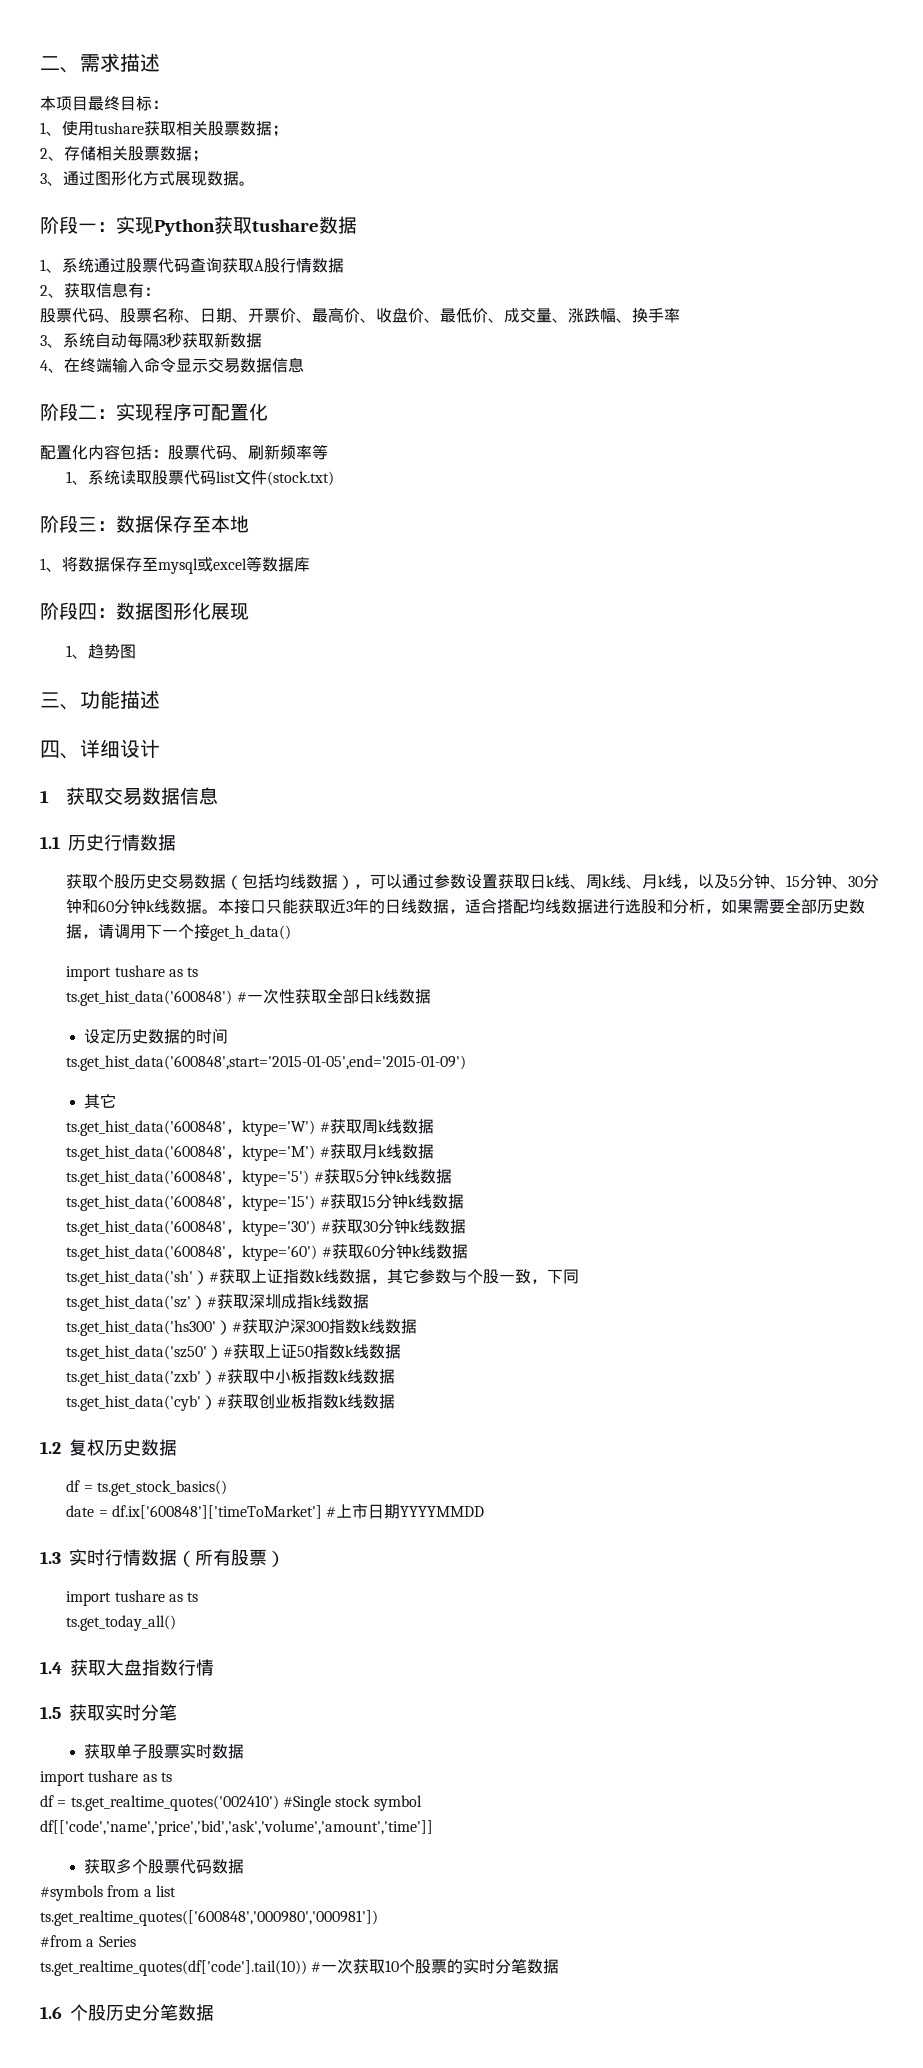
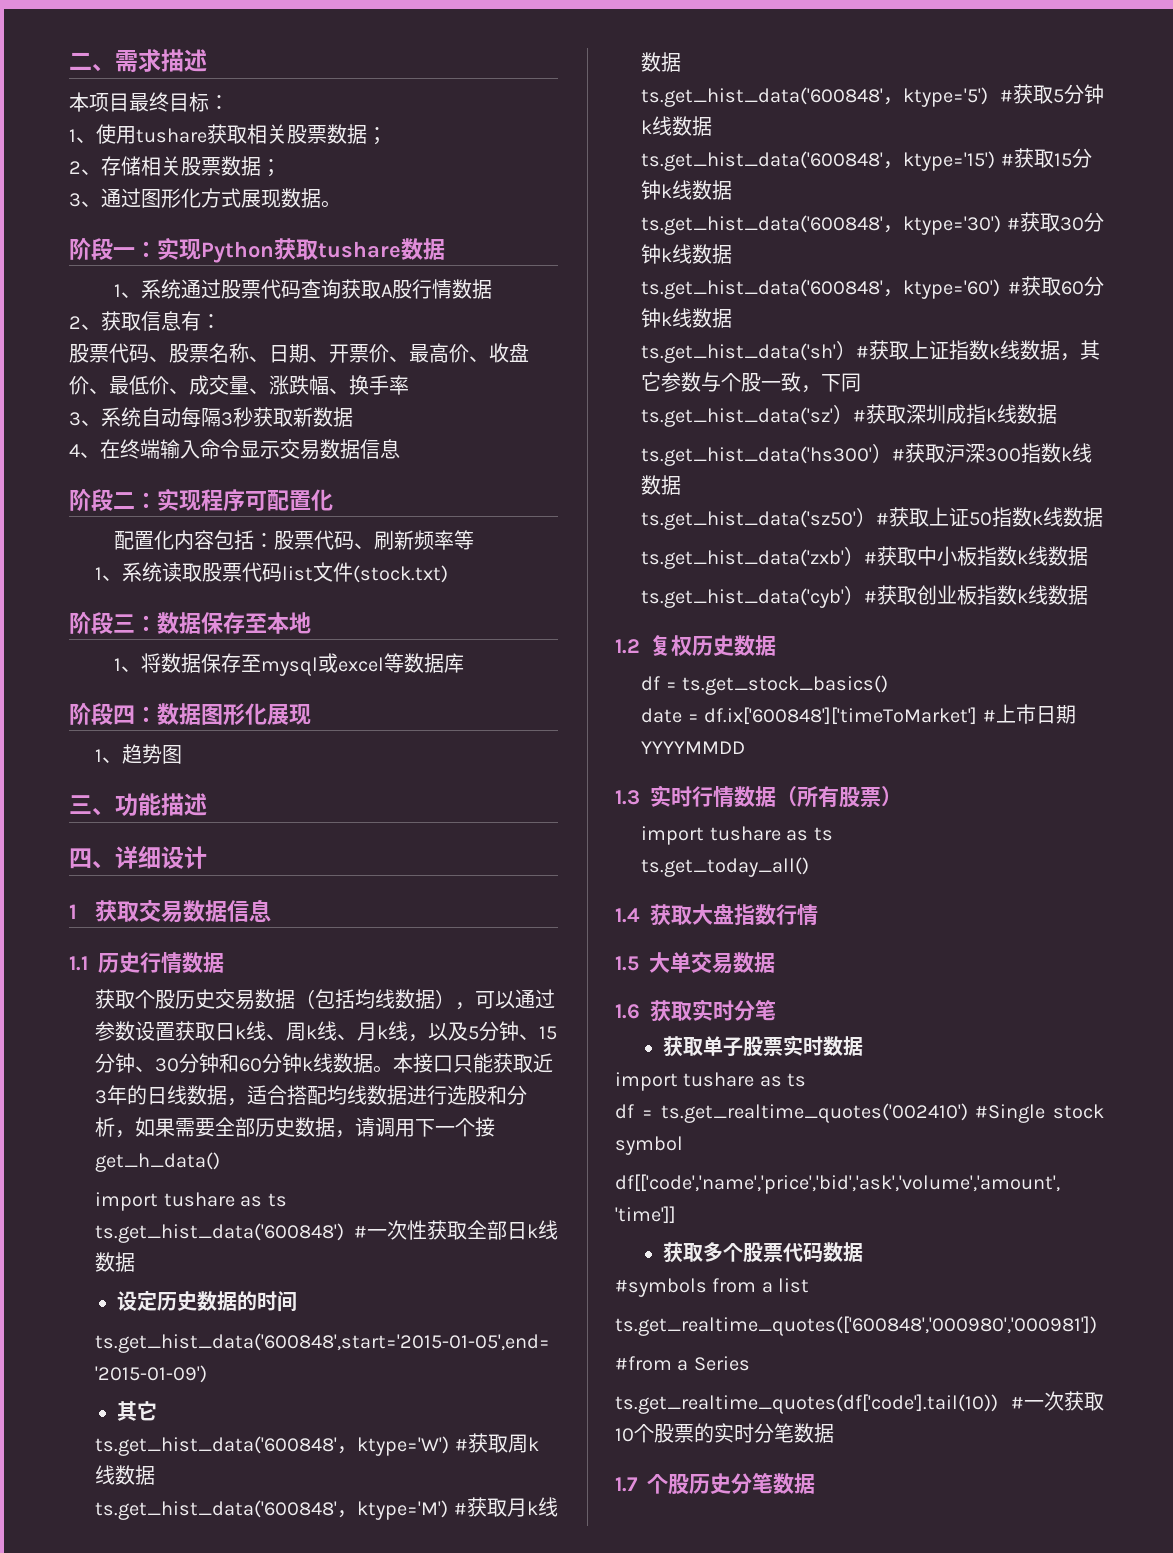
- 1.5获取实时分笔
+ 1.5大单交易数据
+ 1.6获取实时分笔
- 1.6个股历史分笔数据
+ 1.7个股历史分笔数据

